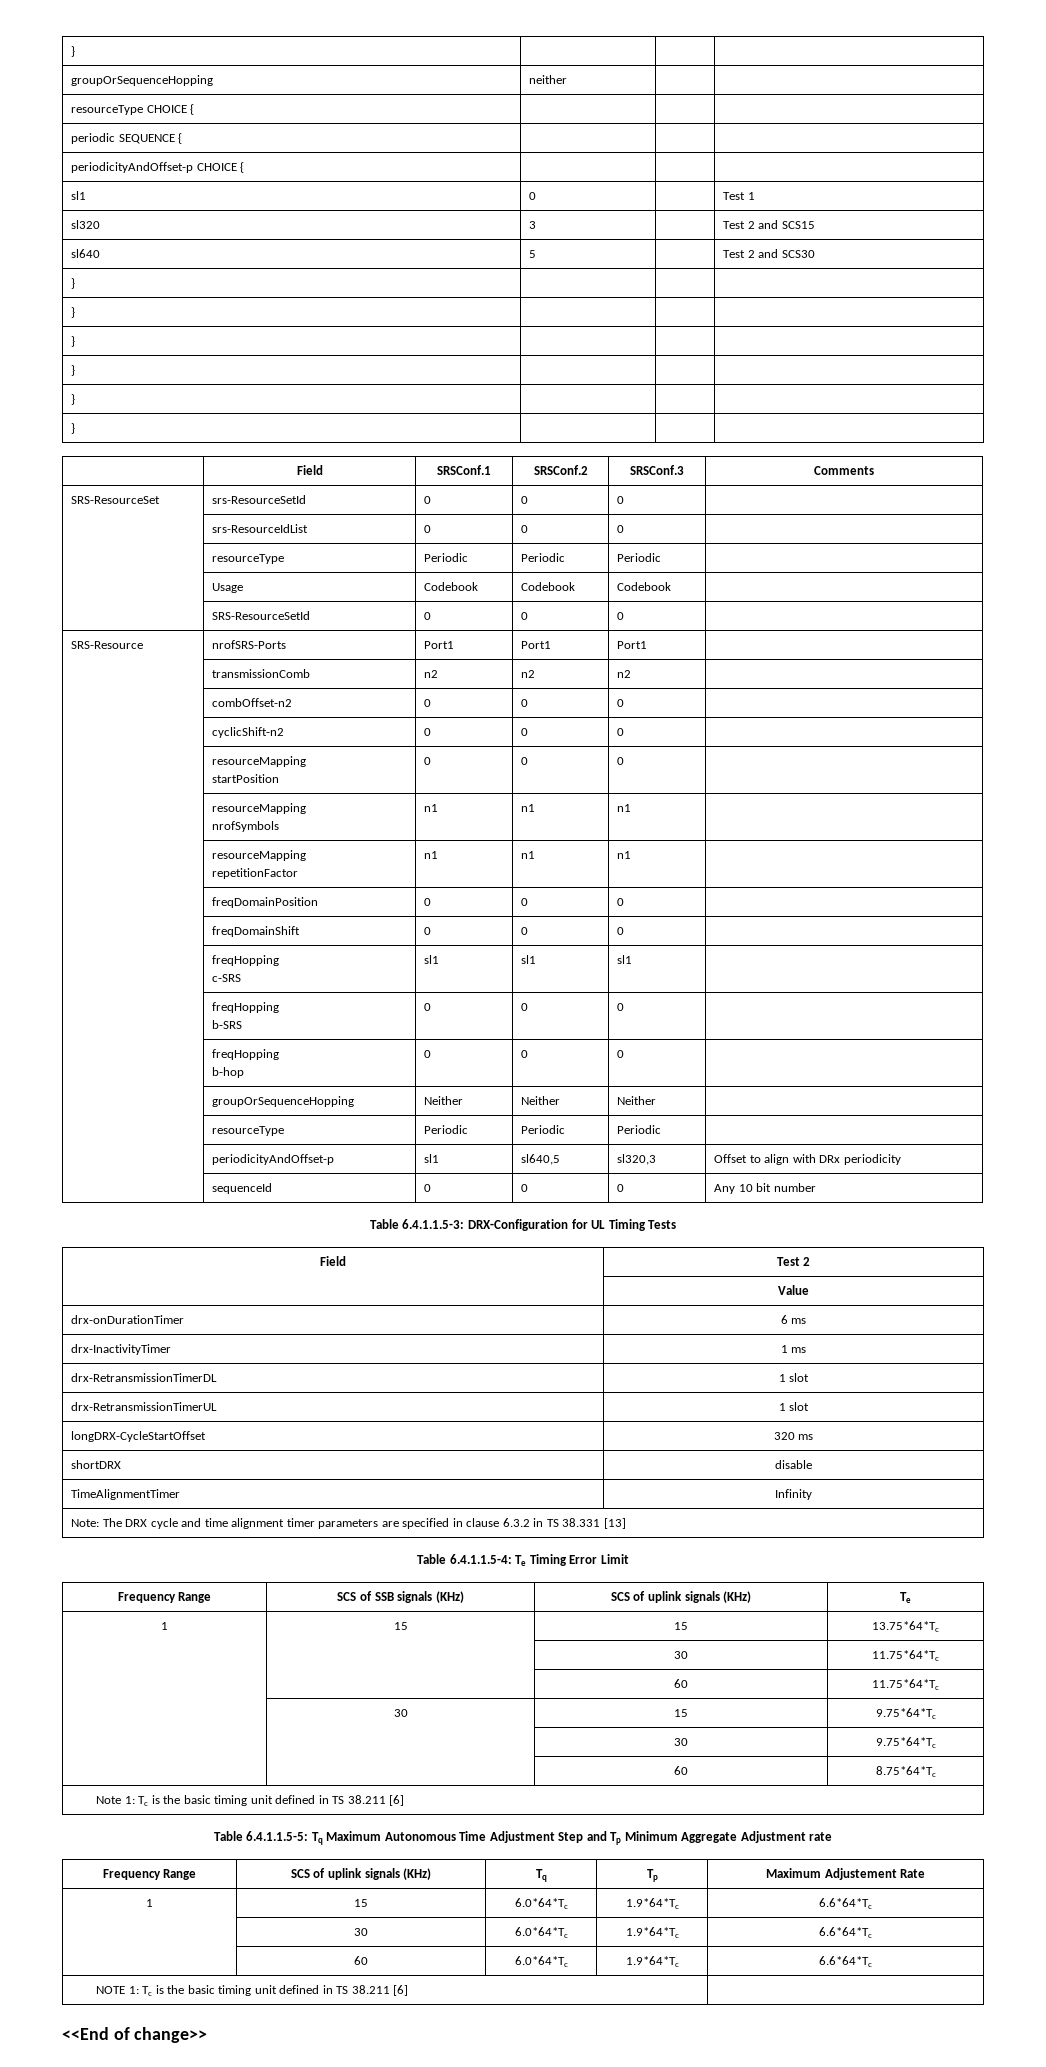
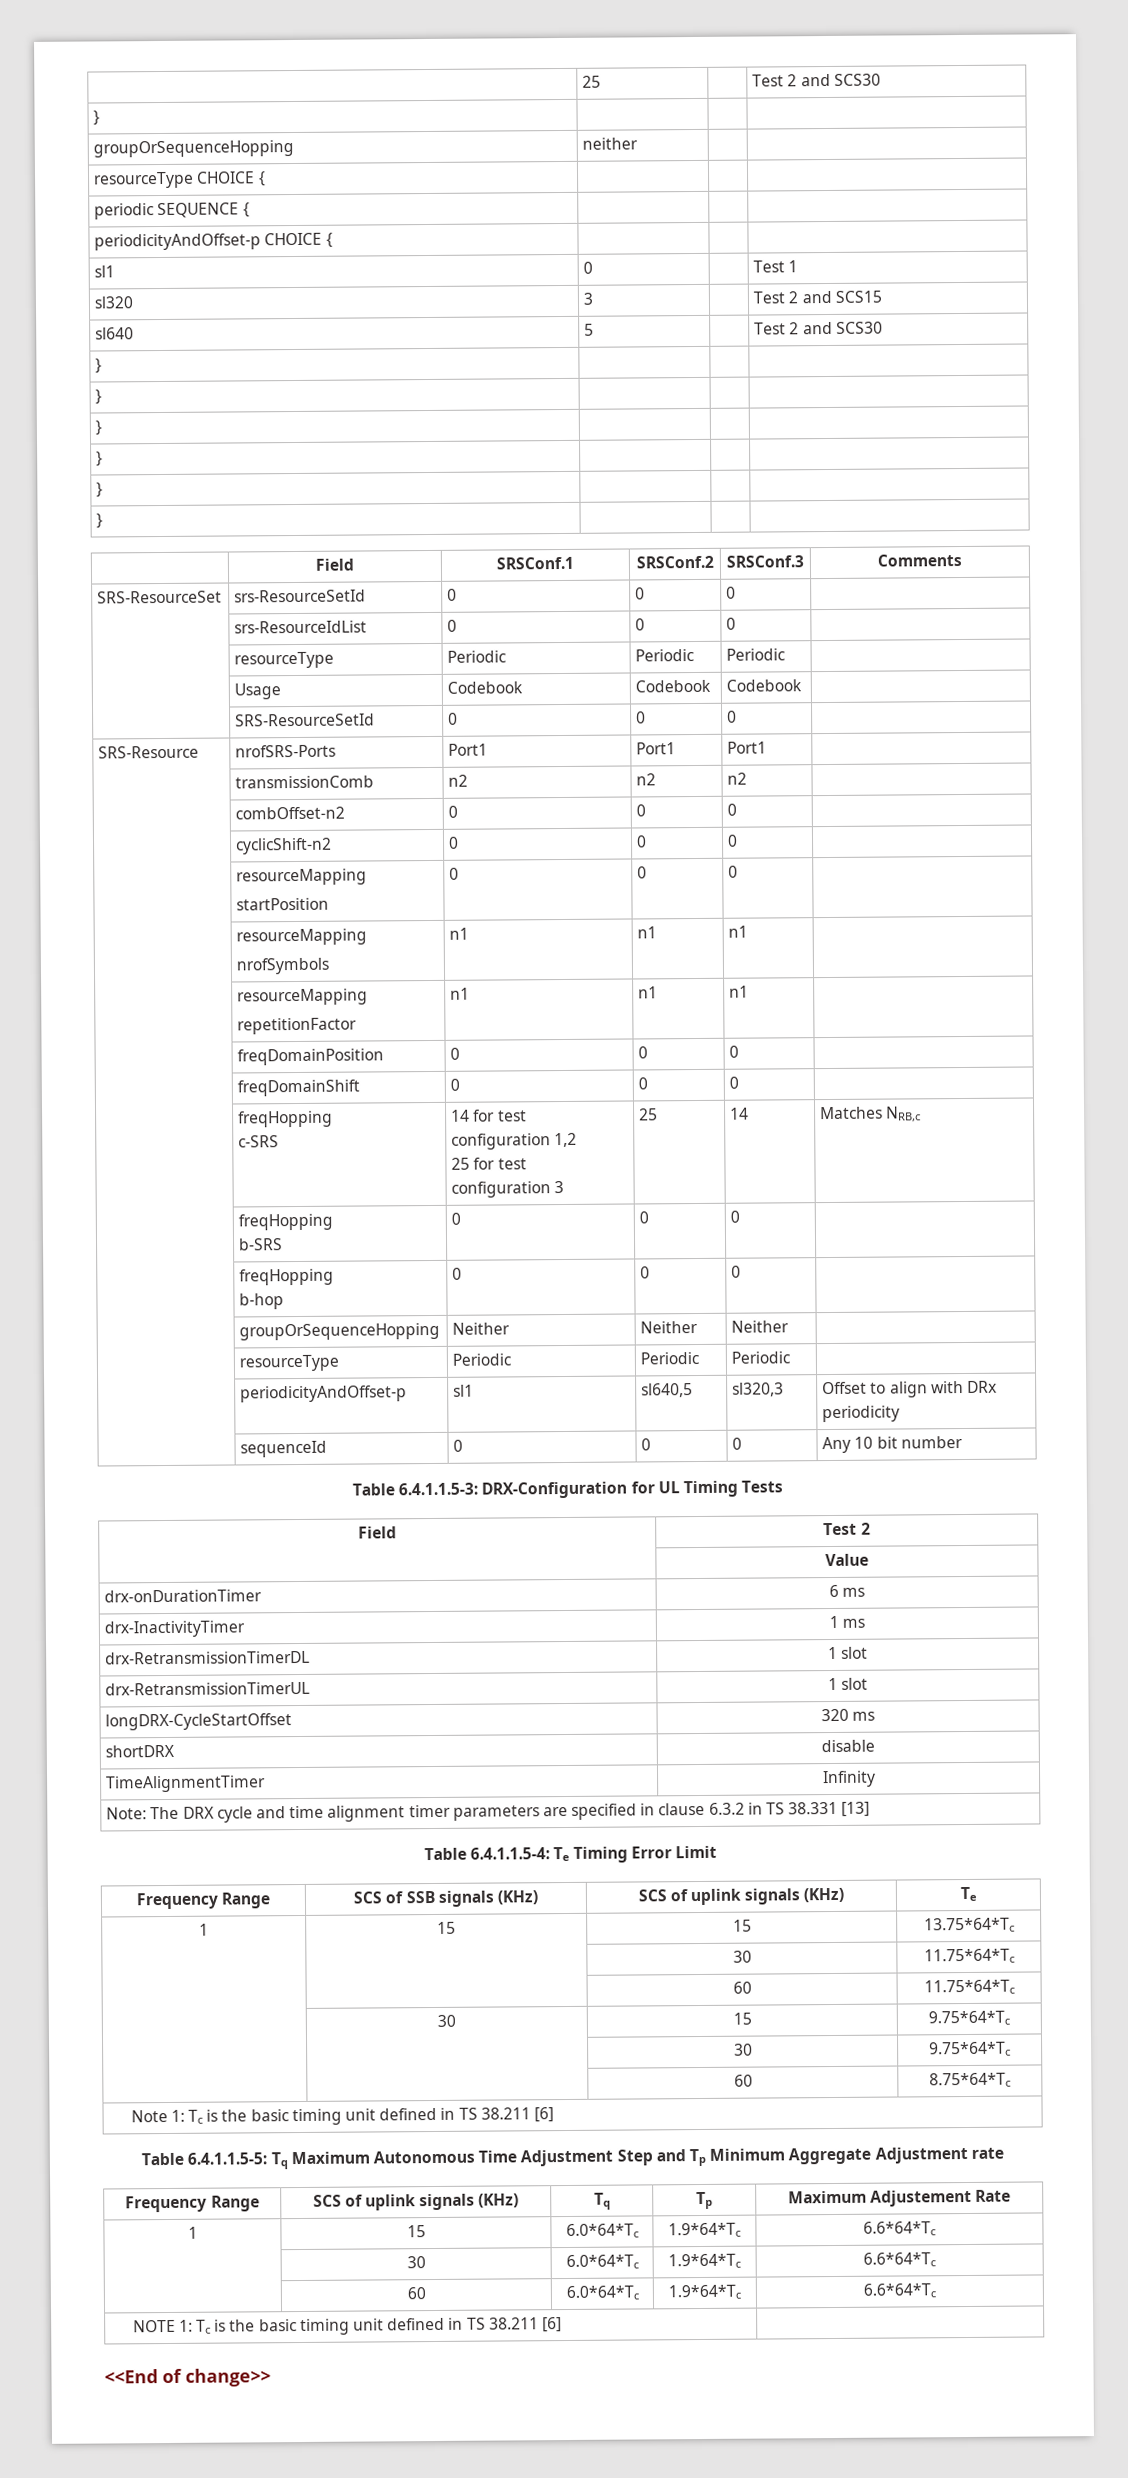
+ | 25 | | Test 2 and SCS30
  | freqDomainShift | 0 | 0 | 0 |
  | freqHopping
- c-SRS | sl1 | sl1 | sl1 |
+ c-SRS | 14 for test configuration 1,2
+ 25 for test configuration 3 | 25 | 14 | Matches NRB,c

